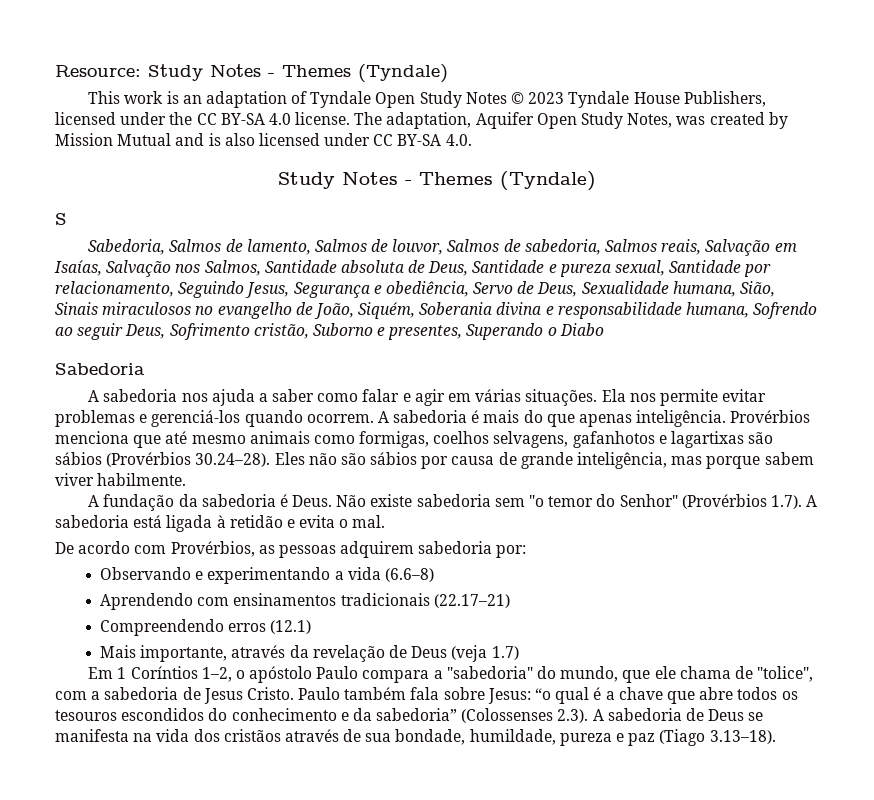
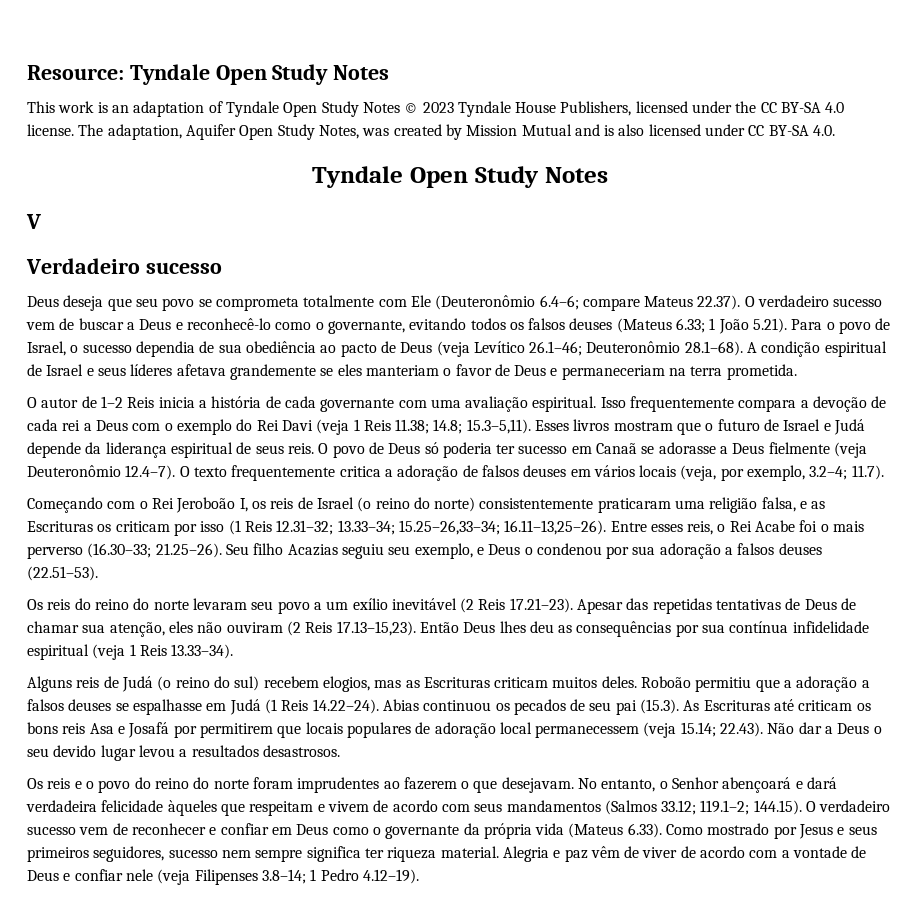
- Resource: Study Notes - Themes (Tyndale)
+ Resource: Tyndale Open Study Notes
  The adaptation, Aquifer Open Study Notes, was created by Mission Mutual and is also licensed under CC BY-SA 4.0.
- Study Notes - Themes (Tyndale)
- S
- Sabedoria, Salmos de lamento, Salmos de louvor, Salmos de sabedoria, Salmos reais, Salvação em Isaías, Salvação nos Salmos, Santidade absoluta de Deus, Santidade e pureza sexual, Santidade por relacionamento, Seguindo Jesus, Segurança e obediência, Servo de Deus, Sexualidade humana, Sião, Sinais miraculosos no evangelho de João, Siquém, Soberania divina e responsabilidade humana, Sofrendo ao seguir Deus, Sofrimento cristão, Suborno e presentes, Superando o Diabo
- Sabedoria
- A sabedoria nos ajuda a saber como falar e agir em várias situações. Ela nos permite evitar problemas e gerenciá-los quando ocorrem. A sabedoria é mais do que apenas inteligência. Provérbios menciona que até mesmo animais como formigas, coelhos selvagens, gafanhotos e lagartixas são sábios (Provérbios 30.24–28). Eles não são sábios por causa de grande inteligência, mas porque sabem viver habilmente.
- A fundação da sabedoria é Deus. Não existe sabedoria sem "o temor do Senhor" (Provérbios 1.7). A sabedoria está ligada à retidão e evita o mal.
- De acordo com Provérbios, as pessoas adquirem sabedoria por:
- Observando e experimentando a vida (6.6–8)
- Aprendendo com ensinamentos tradicionais (22.17–21)
- Compreendendo erros (12.1)
- Mais importante, através da revelação de Deus (veja 1.7)
- Em 1 Coríntios 1–2, o apóstolo Paulo compara a "sabedoria" do mundo, que ele chama de "tolice", com a sabedoria de Jesus Cristo. Paulo também fala sobre Jesus: “o qual é a chave que abre todos os tesouros escondidos do conhecimento e da sabedoria” (Colossenses 2.3). A sabedoria de Deus se manifesta na vida dos cristãos através de sua bondade, humildade, pureza e paz (Tiago 3.13–18).
+ Tyndale Open Study Notes
+ V
+ Verdadeiro sucesso
+ Deus deseja que seu povo se comprometa totalmente com Ele (Deuteronômio 6.4–6; compare Mateus 22.37). O verdadeiro sucesso vem de buscar a Deus e reconhecê-lo como o governante, evitando todos os falsos deuses (Mateus 6.33; 1 João 5.21). Para o povo de Israel, o sucesso dependia de sua obediência ao pacto de Deus (veja Levítico 26.1–46; Deuteronômio 28.1–68). A condição espiritual de Israel e seus líderes afetava grandemente se eles manteriam o favor de Deus e permaneceriam na terra prometida.
+ O autor de 1–2 Reis inicia a história de cada governante com uma avaliação espiritual. Isso frequentemente compara a devoção de cada rei a Deus com o exemplo do Rei Davi (veja 1 Reis 11.38; 14.8; 15.3–5,11). Esses livros mostram que o futuro de Israel e Judá depende da liderança espiritual de seus reis. O povo de Deus só poderia ter sucesso em Canaã se adorasse a Deus fielmente (veja Deuteronômio 12.4–7). O texto frequentemente critica a adoração de falsos deuses em vários locais (veja, por exemplo, 3.2–4; 11.7).
+ Começando com o Rei Jeroboão I, os reis de Israel (o reino do norte) consistentemente praticaram uma religião falsa, e as Escrituras os criticam por isso (1 Reis 12.31–32; 13.33–34; 15.25–26,33–34; 16.11–13,25–26). Entre esses reis, o Rei Acabe foi o mais perverso (16.30–33; 21.25–26). Seu filho Acazias seguiu seu exemplo, e Deus o condenou por sua adoração a falsos deuses (22.51–53).
+ Os reis do reino do norte levaram seu povo a um exílio inevitável (2 Reis 17.21–23). Apesar das repetidas tentativas de Deus de chamar sua atenção, eles não ouviram (2 Reis 17.13–15,23). Então Deus lhes deu as consequências por sua contínua infidelidade espiritual (veja 1 Reis 13.33–34).
+ Alguns reis de Judá (o reino do sul) recebem elogios, mas as Escrituras criticam muitos deles. Roboão permitiu que a adoração a falsos deuses se espalhasse em Judá (1 Reis 14.22–24). Abias continuou os pecados de seu pai (15.3). As Escrituras até criticam os bons reis Asa e Josafá por permitirem que locais populares de adoração local permanecessem (veja 15.14; 22.43). Não dar a Deus o seu devido lugar levou a resultados desastrosos.
+ Os reis e o povo do reino do norte foram imprudentes ao fazerem o que desejavam. No entanto, o Senhor abençoará e dará verdadeira felicidade àqueles que respeitam e vivem de acordo com seus mandamentos (Salmos 33.12; 119.1–2; 144.15). O verdadeiro sucesso vem de reconhecer e confiar em Deus como o governante da própria vida (Mateus 6.33). Como mostrado por Jesus e seus primeiros seguidores, sucesso nem sempre significa ter riqueza material. Alegria e paz vêm de viver de acordo com a vontade de Deus e confiar nele (veja Filipenses 3.8–14; 1 Pedro 4.12–19).

